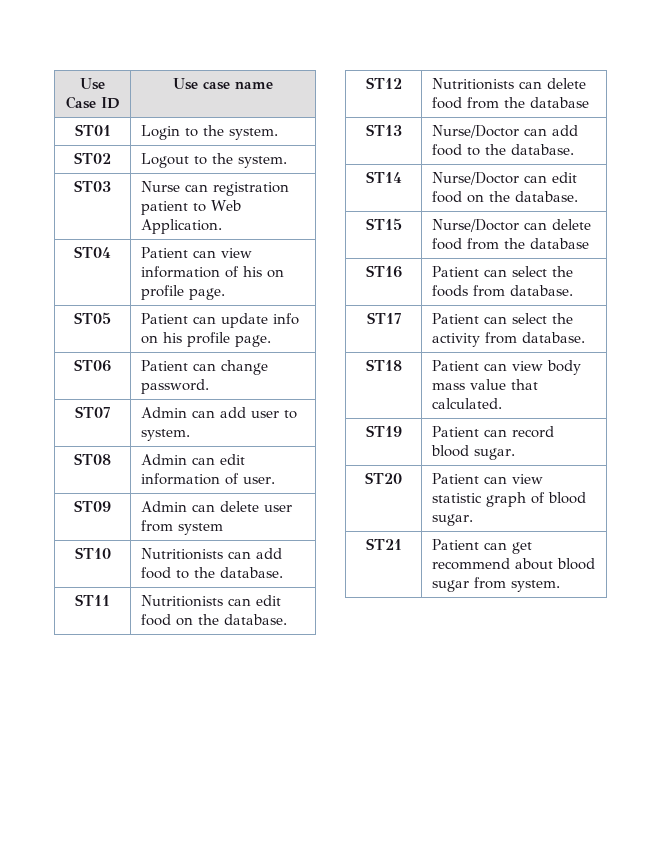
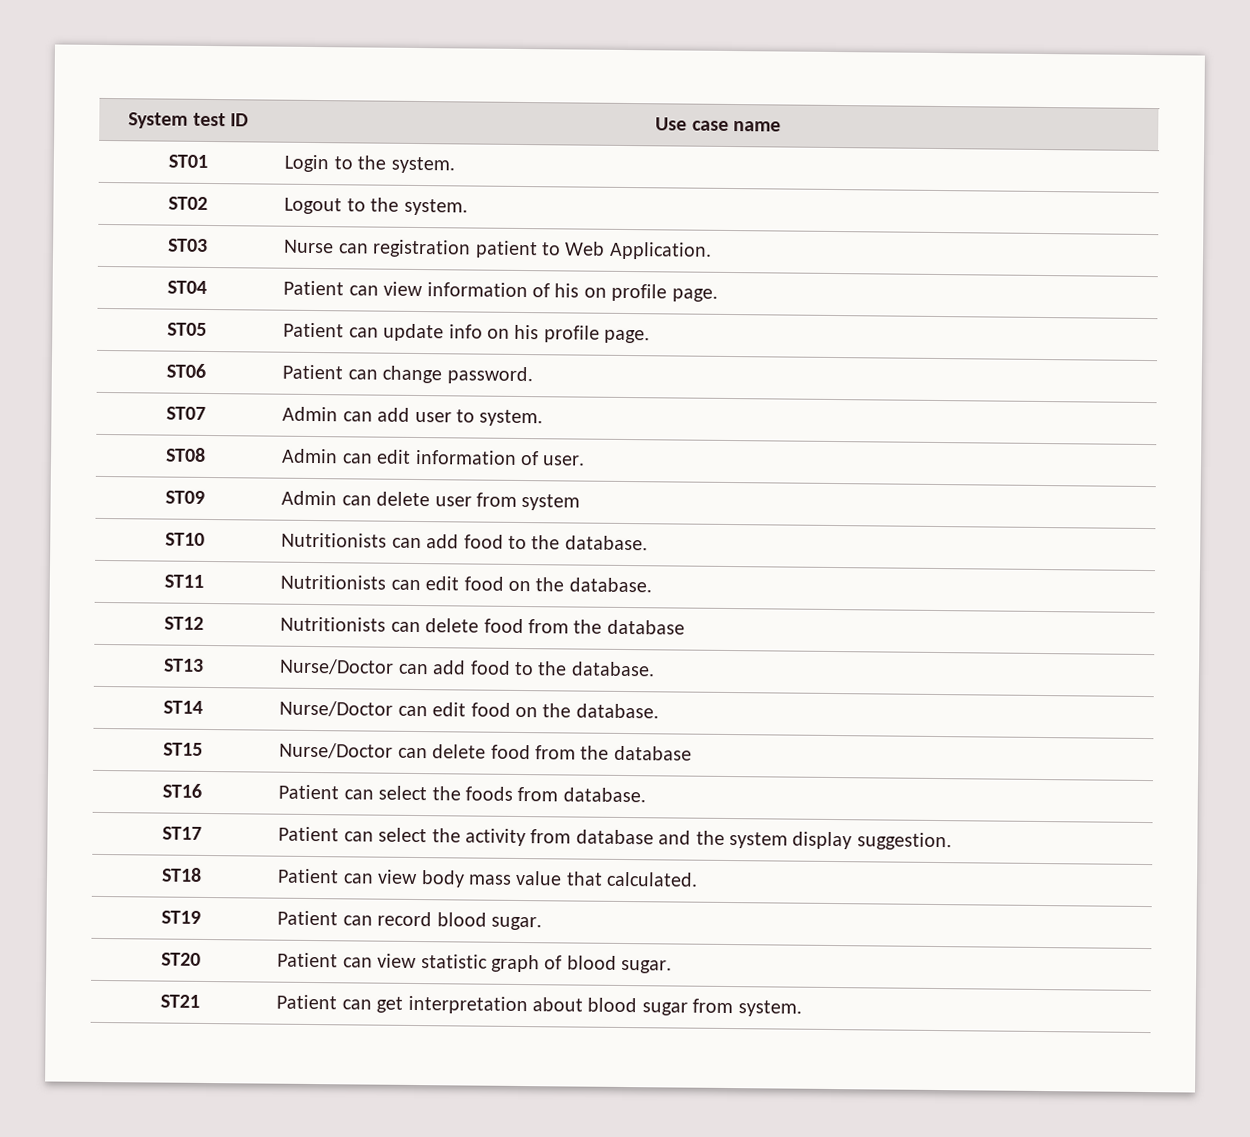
- Use Case ID | Use case name
+ System test ID | Use case name
- ST17 | Patient can select the activity from database.
+ ST17 | Patient can select the activity from database and the system display suggestion.
- ST21 | Patient can get recommend about blood sugar from system.
+ ST21 | Patient can get interpretation about blood sugar from system.

